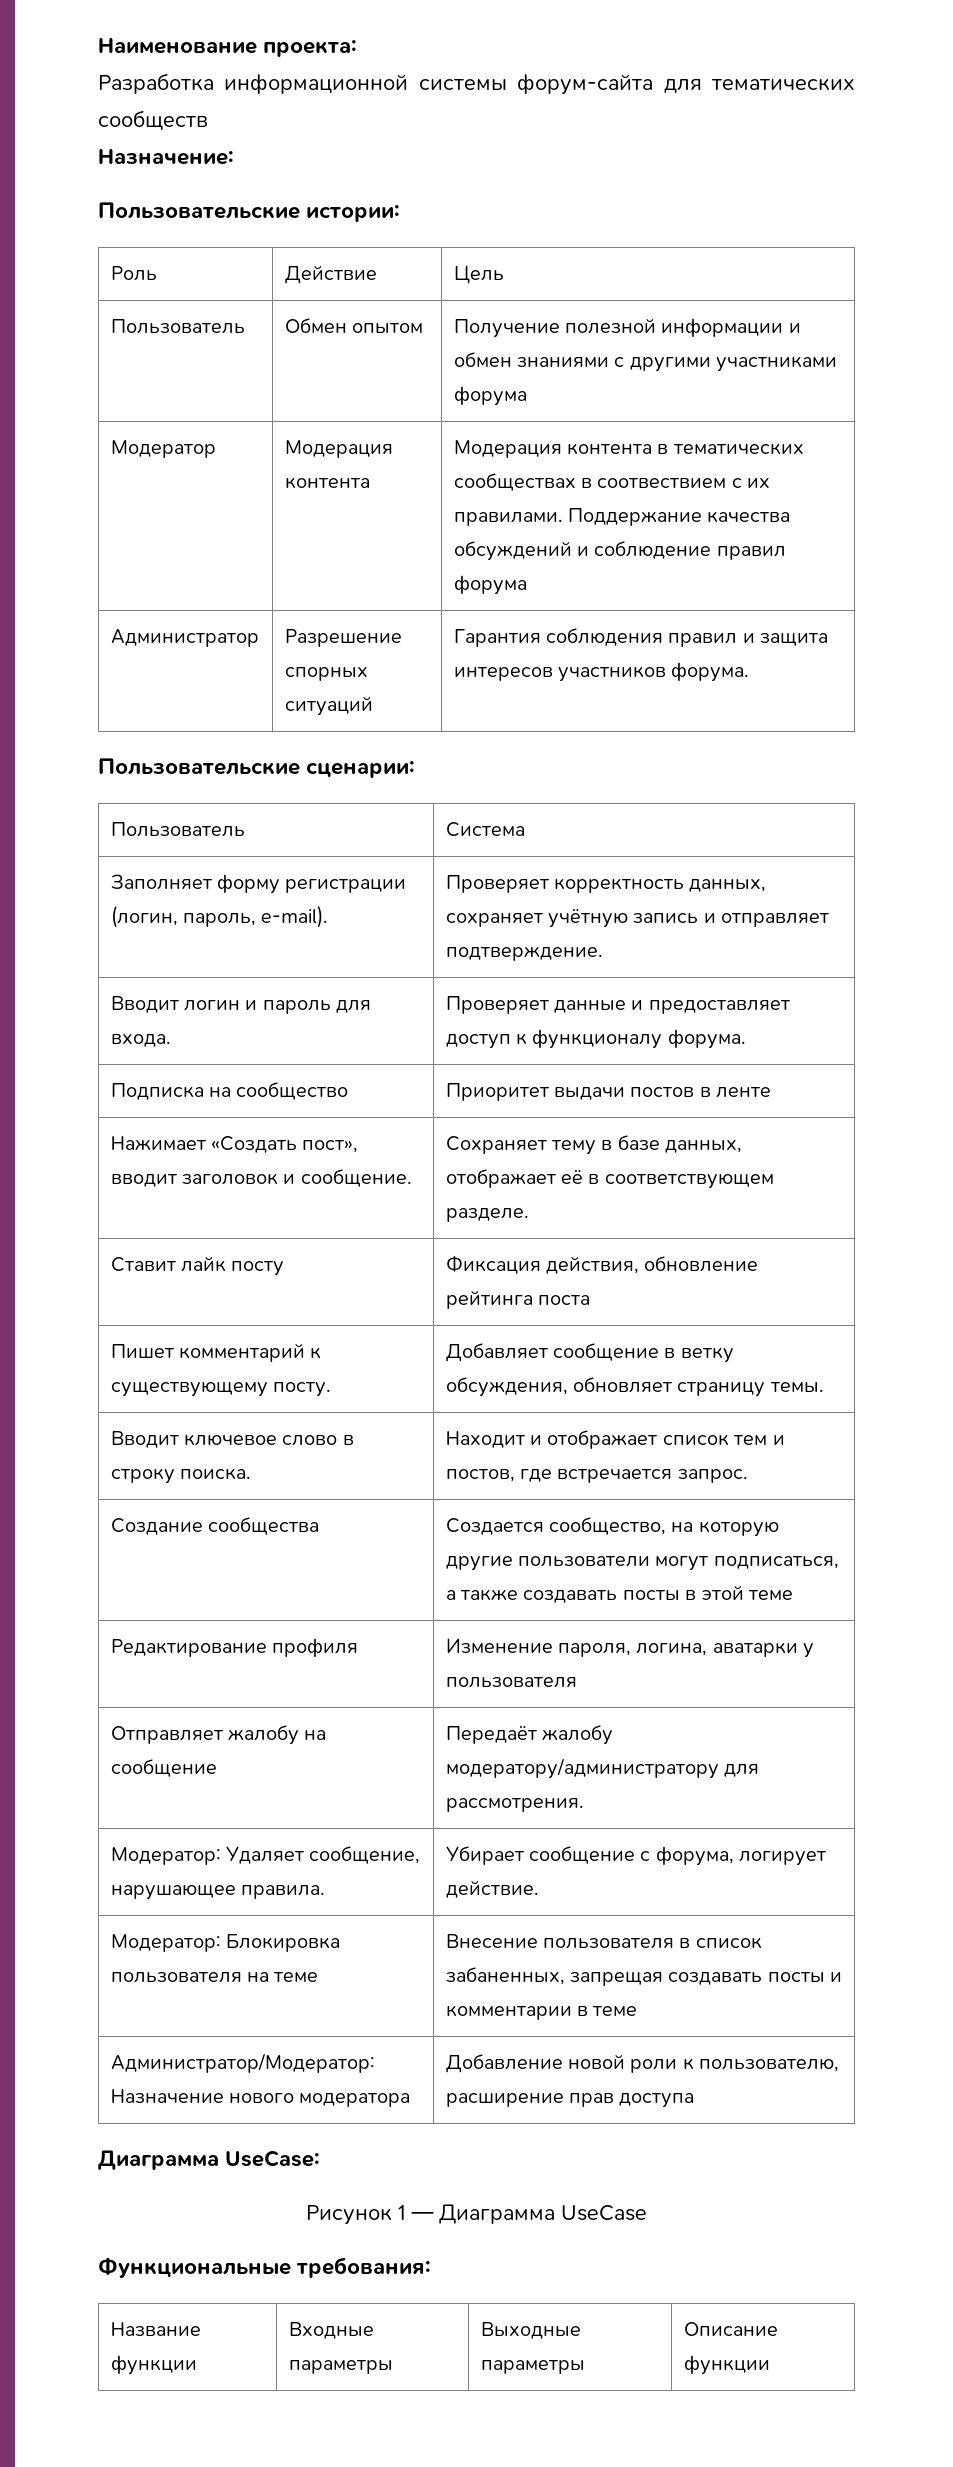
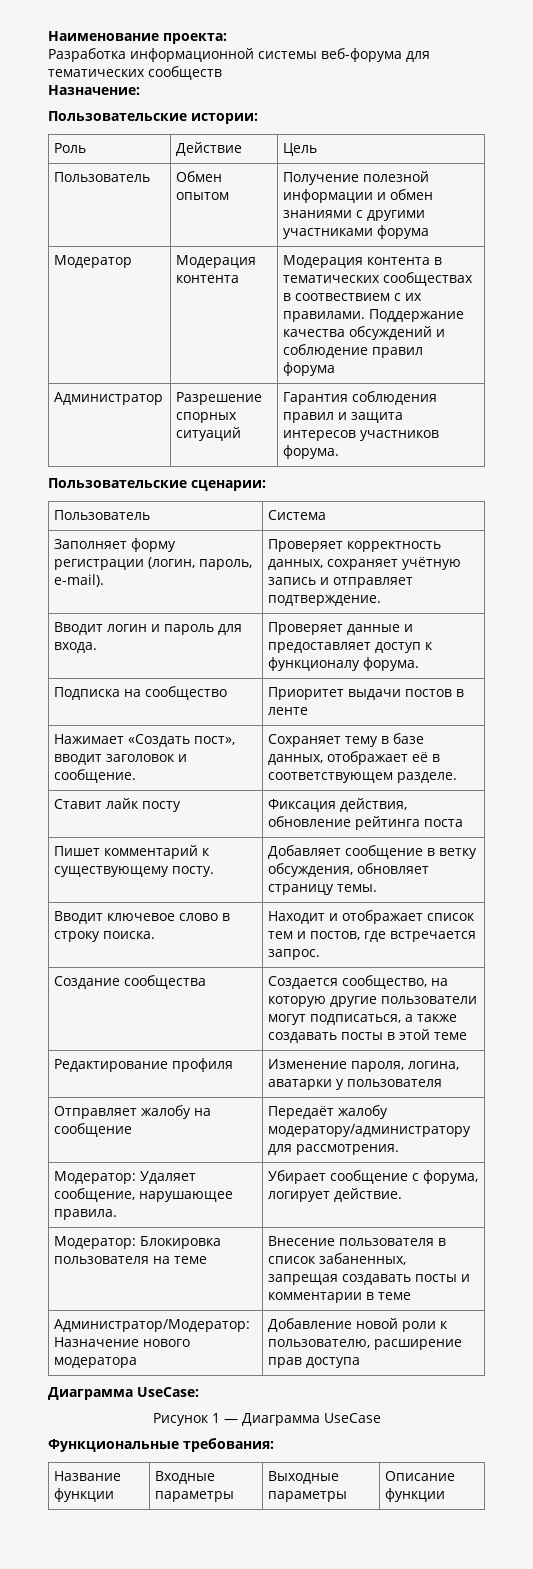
- Разработка информационной системы форум-сайта для тематических сообществ
+ Разработка информационной системы веб-форума для тематических сообществ

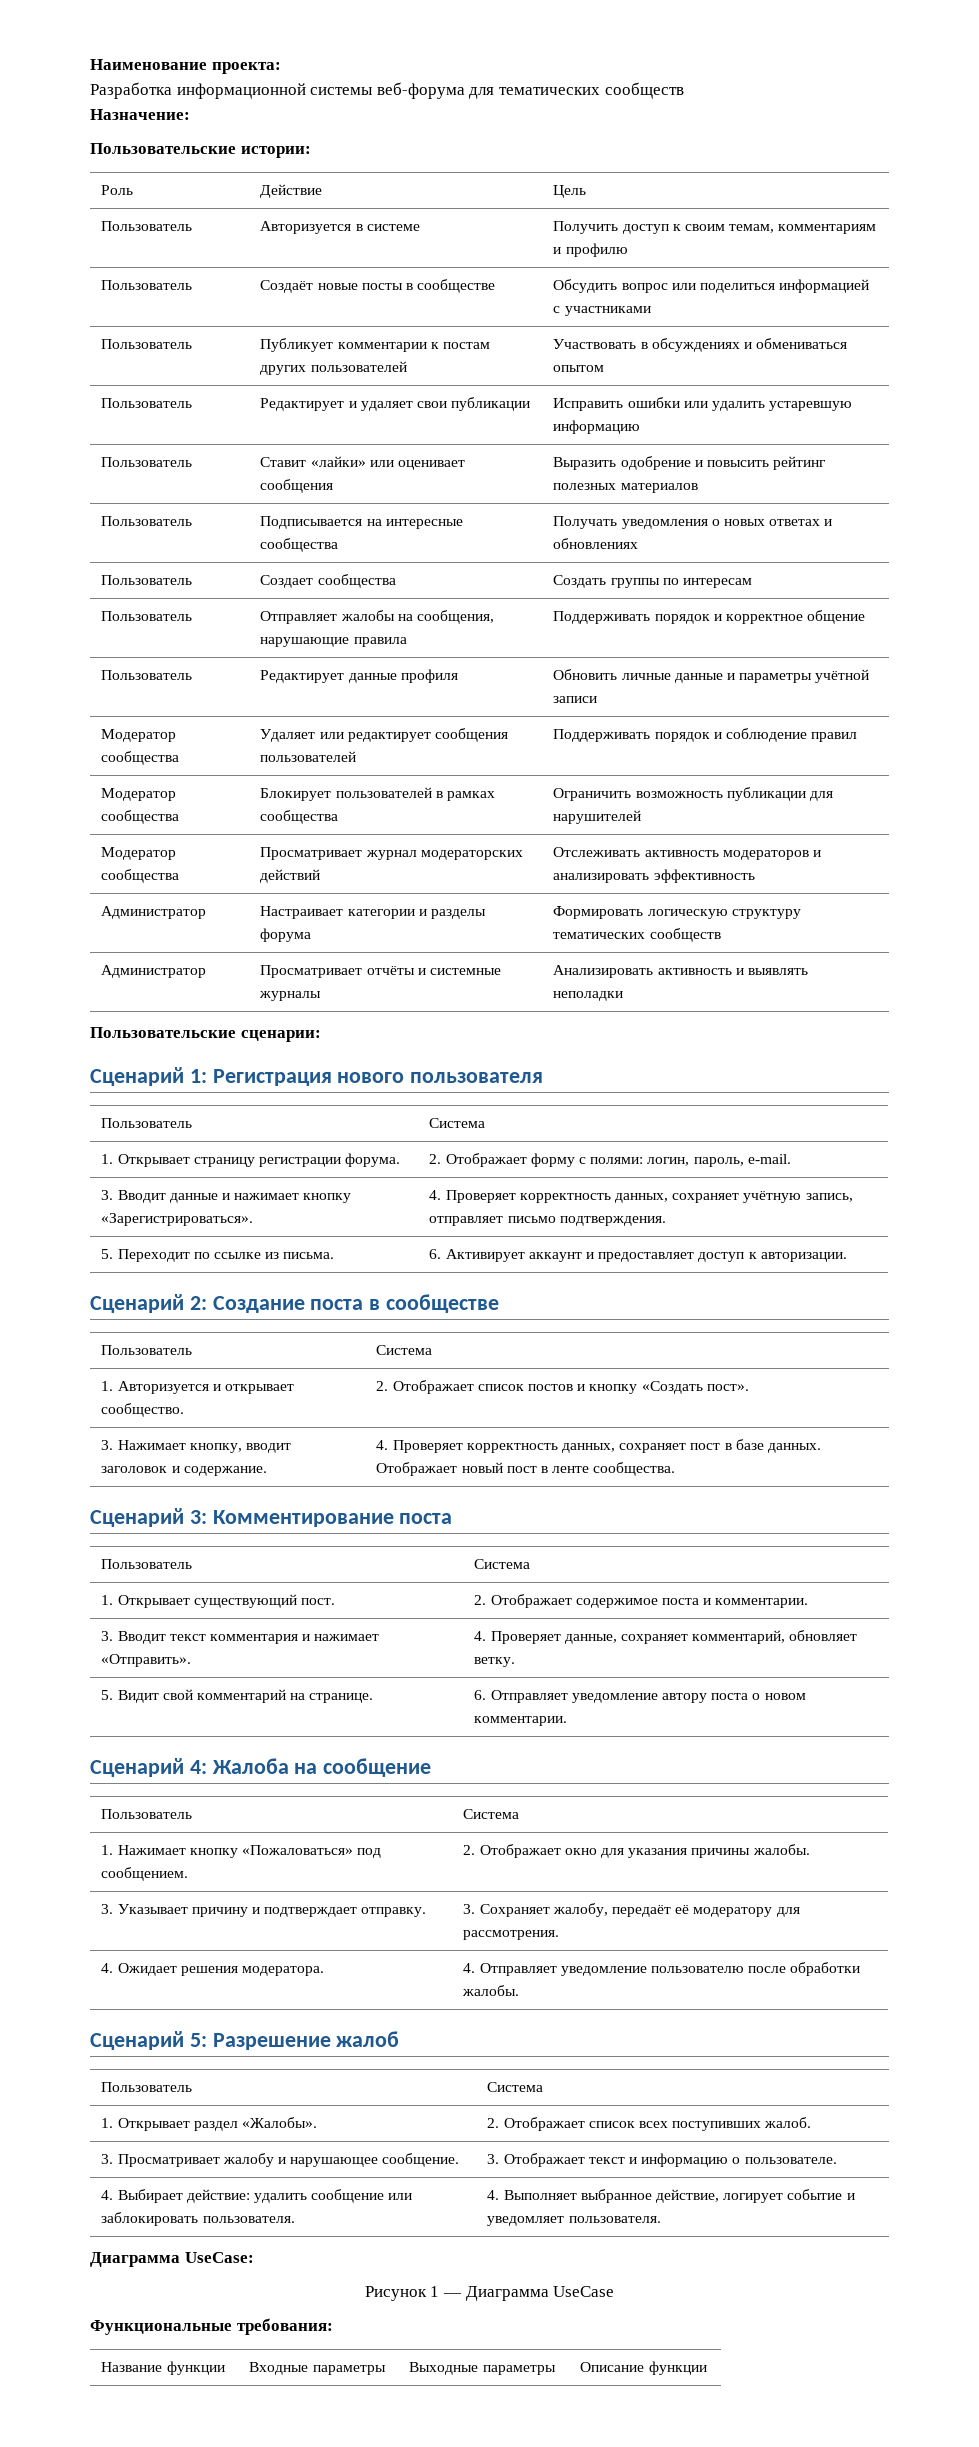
- Пользователь | Обмен опытом | Получение полезной информации и обмен знаниями с другими участниками форума
- Модератор | Модерация контента | Модерация контента в тематических сообществах в соотвествием с их правилами. Поддержание качества обсуждений и соблюдение правил форума
- Администратор | Разрешение спорных ситуаций | Гарантия соблюдения правил и защита интересов участников форума.
+ Пользователь | Авторизуется в системе | Получить доступ к своим темам, комментариям и профилю
+ Пользователь | Создаёт новые посты в сообществе | Обсудить вопрос или поделиться информацией с участниками
+ Пользователь | Публикует комментарии к постам других пользователей | Участвовать в обсуждениях и обмениваться опытом
+ Пользователь | Редактирует и удаляет свои публикации | Исправить ошибки или удалить устаревшую информацию
+ Пользователь | Ставит «лайки» или оценивает сообщения | Выразить одобрение и повысить рейтинг полезных материалов
+ Пользователь | Подписывается на интересные сообщества | Получать уведомления о новых ответах и обновлениях
+ Пользователь | Создает сообщества | Создать группы по интересам
+ Пользователь | Отправляет жалобы на сообщения, нарушающие правила | Поддерживать порядок и корректное общение
+ Пользователь | Редактирует данные профиля | Обновить личные данные и параметры учётной записи
+ Модератор сообщества | Удаляет или редактирует сообщения пользователей | Поддерживать порядок и соблюдение правил
+ Модератор сообщества | Блокирует пользователей в рамках сообщества | Ограничить возможность публикации для нарушителей
+ Модератор сообщества | Просматривает журнал модераторских действий | Отслеживать активность модераторов и анализировать эффективность
+ Администратор | Настраивает категории и разделы форума | Формировать логическую структуру тематических сообществ
+ Администратор | Просматривает отчёты и системные журналы | Анализировать активность и выявлять неполадки
  Пользовательские сценарии:
+ Сценарий 1: Регистрация нового пользователя
  Пользователь | Система
- Заполняет форму регистрации (логин, пароль, e-mail). | Проверяет корректность данных, сохраняет учётную запись и отправляет подтверждение.
- Вводит логин и пароль для входа. | Проверяет данные и предоставляет доступ к функционалу форума.
- Подписка на сообщество | Приоритет выдачи постов в ленте
- Нажимает «Создать пост», вводит заголовок и сообщение. | Сохраняет тему в базе данных, отображает её в соответствующем разделе.
- Ставит лайк посту | Фиксация действия, обновление рейтинга поста
- Пишет комментарий к существующему посту. | Добавляет сообщение в ветку обсуждения, обновляет страницу темы.
- Вводит ключевое слово в строку поиска. | Находит и отображает список тем и постов, где встречается запрос.
- Создание сообщества | Создается сообщество, на которую другие пользователи могут подписаться, а также создавать посты в этой теме
- Редактирование профиля | Изменение пароля, логина, аватарки у пользователя
- Отправляет жалобу на сообщение | Передаёт жалобу модератору/администратору для рассмотрения.
- Модератор: Удаляет сообщение, нарушающее правила. | Убирает сообщение с форума, логирует действие.
- Модератор: Блокировка пользователя на теме | Внесение пользователя в список забаненных, запрещая создавать посты и комментарии в теме
- Администратор/Модератор: Назначение нового модератора | Добавление новой роли к пользователю, расширение прав доступа
+ 1. Открывает страницу регистрации форума. | 2. Отображает форму с полями: логин, пароль, e-mail.
+ 3. Вводит данные и нажимает кнопку «Зарегистрироваться». | 4. Проверяет корректность данных, сохраняет учётную запись, отправляет письмо подтверждения.
+ 5. Переходит по ссылке из письма. | 6. Активирует аккаунт и предоставляет доступ к авторизации.
+ Сценарий 2: Создание поста в сообществе
+ Пользователь | Система
+ 1. Авторизуется и открывает сообщество. | 2. Отображает список постов и кнопку «Создать пост».
+ 3. Нажимает кнопку, вводит заголовок и содержание. | 4. Проверяет корректность данных, сохраняет пост в базе данных. Отображает новый пост в ленте сообщества.
+ Сценарий 3: Комментирование поста
+ Пользователь | Система
+ 1. Открывает существующий пост. | 2. Отображает содержимое поста и комментарии.
+ 3. Вводит текст комментария и нажимает «Отправить». | 4. Проверяет данные, сохраняет комментарий, обновляет ветку.
+ 5. Видит свой комментарий на странице. | 6. Отправляет уведомление автору поста о новом комментарии.
+ Сценарий 4: Жалоба на сообщение
+ Пользователь | Система
+ 1. Нажимает кнопку «Пожаловаться» под сообщением. | 2. Отображает окно для указания причины жалобы.
+ 3. Указывает причину и подтверждает отправку. | 3. Сохраняет жалобу, передаёт её модератору для рассмотрения.
+ 4. Ожидает решения модератора. | 4. Отправляет уведомление пользователю после обработки жалобы.
+ Сценарий 5: Разрешение жалоб
+ Пользователь | Система
+ 1. Открывает раздел «Жалобы». | 2. Отображает список всех поступивших жалоб.
+ 3. Просматривает жалобу и нарушающее сообщение. | 3. Отображает текст и информацию о пользователе.
+ 4. Выбирает действие: удалить сообщение или заблокировать пользователя. | 4. Выполняет выбранное действие, логирует событие и уведомляет пользователя.

